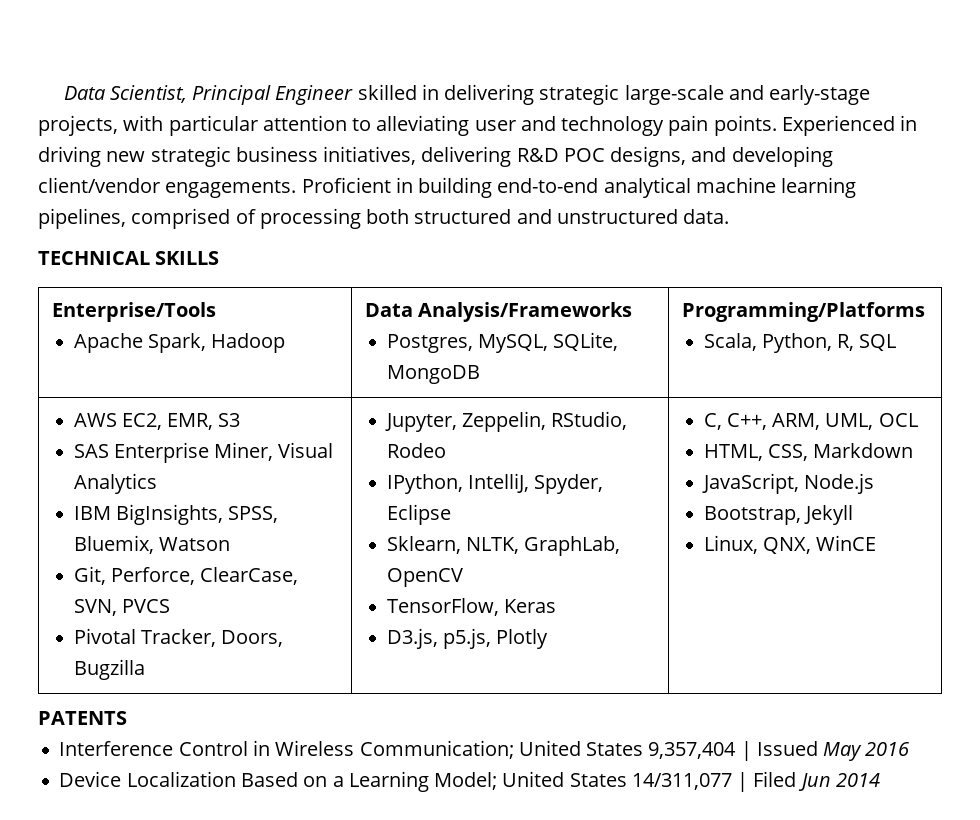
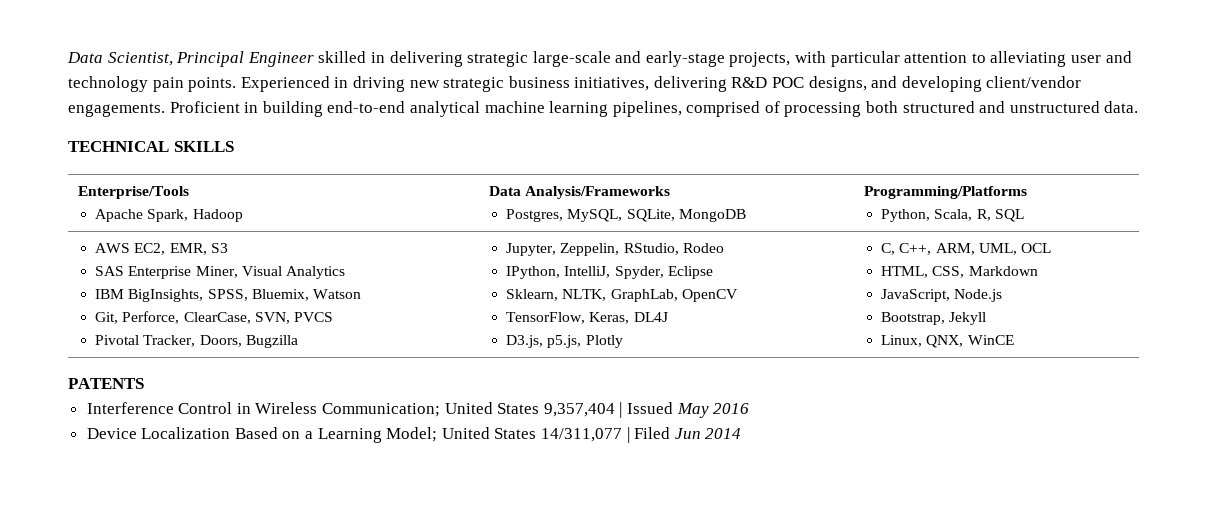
  Enterprise/Tools
  Apache Spark, Hadoop | Data Analysis/Frameworks
  Postgres, MySQL, SQLite, MongoDB | Programming/Platforms
- Scala, Python, R, SQL
+ Python, Scala, R, SQL
- TensorFlow, Keras
+ TensorFlow, Keras, DL4J

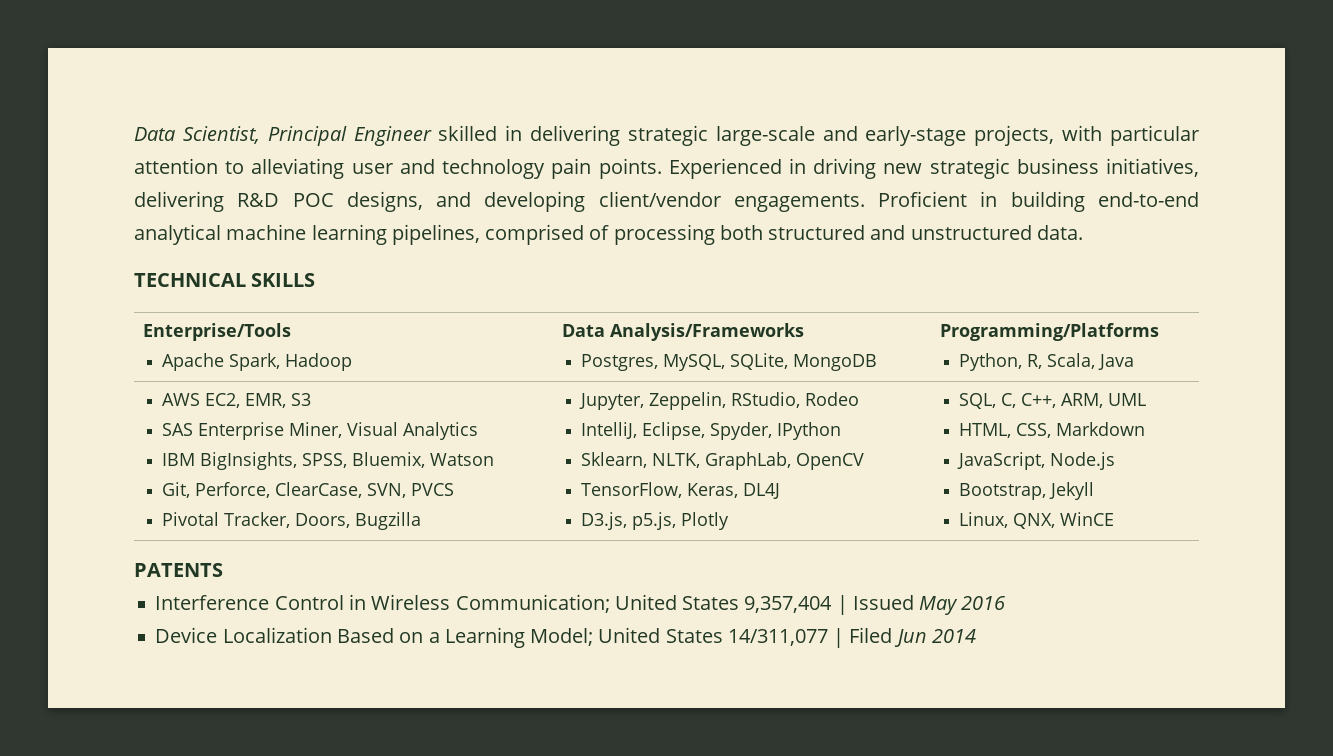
  Enterprise/Tools
  Apache Spark, Hadoop | Data Analysis/Frameworks
  Postgres, MySQL, SQLite, MongoDB | Programming/Platforms
- Python, Scala, R, SQL
+ Python, R, Scala, Java
- IPython, IntelliJ, Spyder, Eclipse
+ IntelliJ, Eclipse, Spyder, IPython
- C, C++, ARM, UML, OCL
+ SQL, C, C++, ARM, UML

